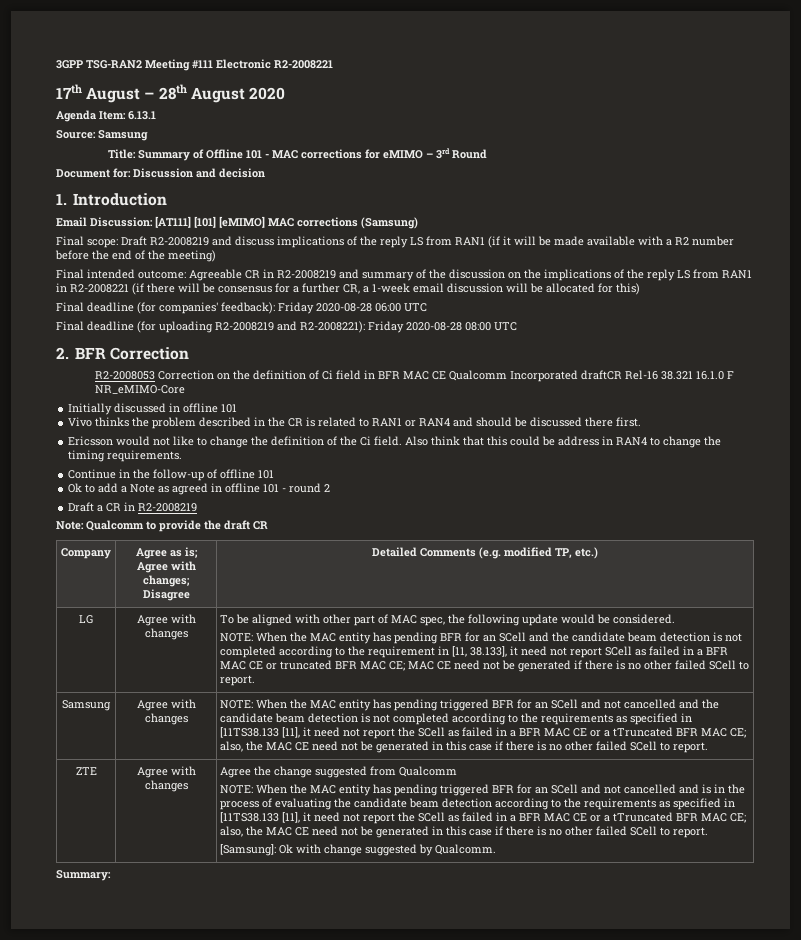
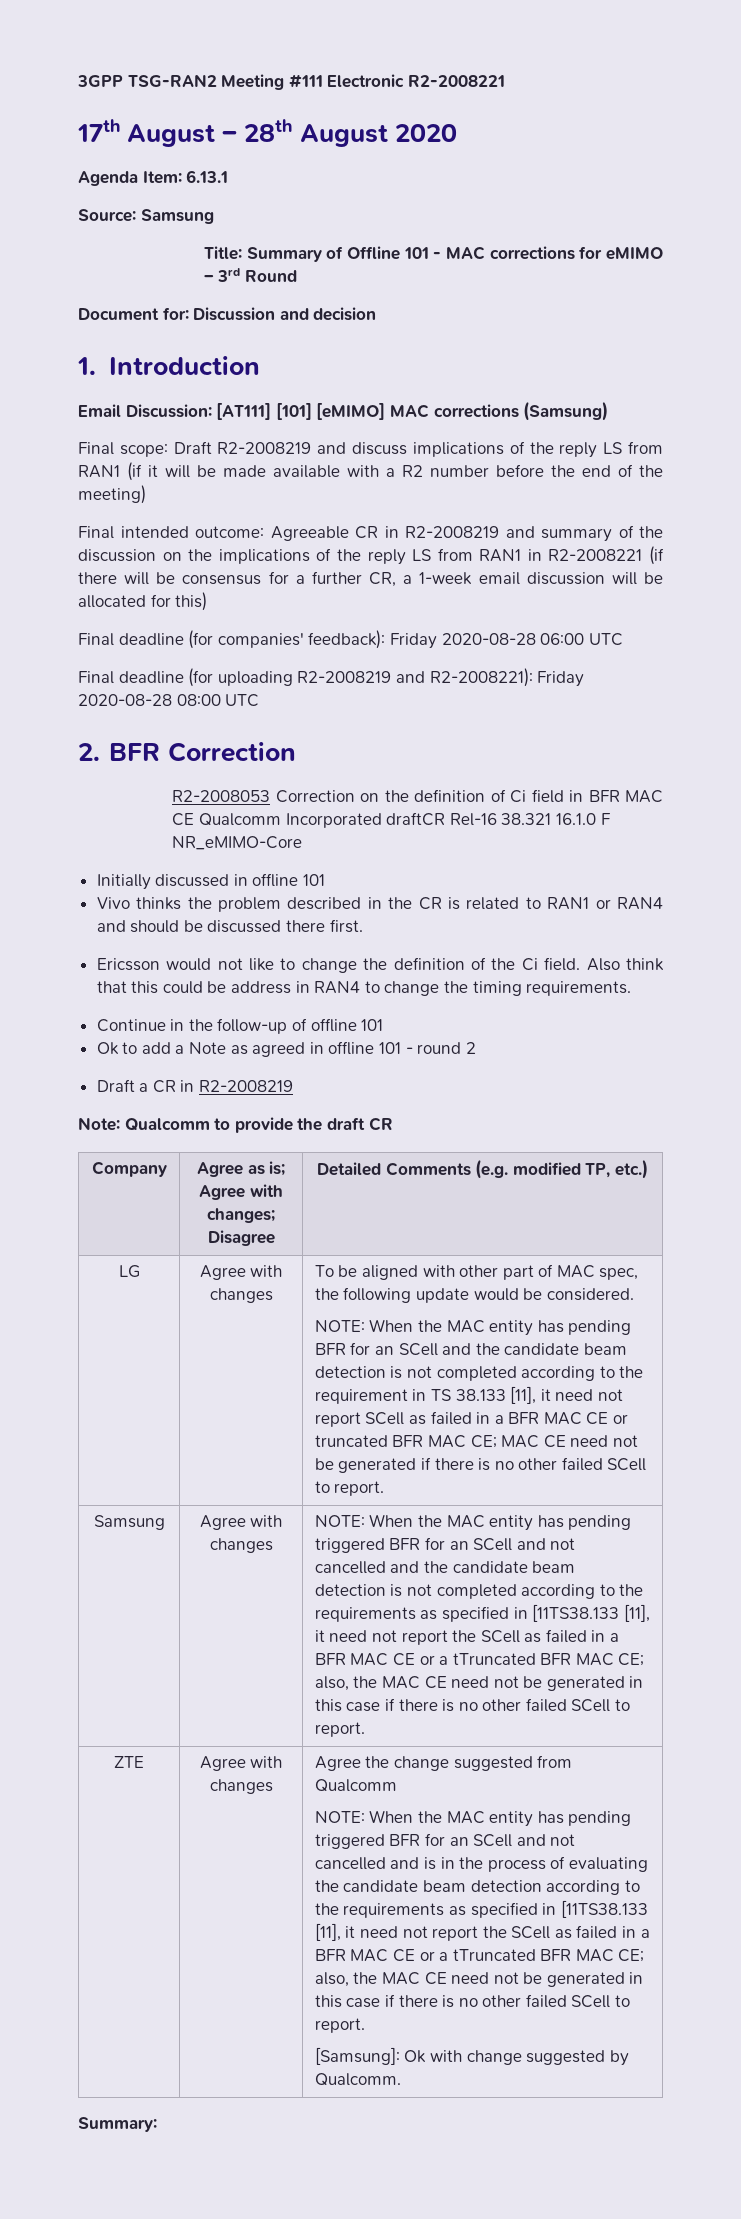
- NOTE: When the MAC entity has pending BFR for an SCell and the candidate beam detection is not completed according to the requirement in [11, 38.133], it need not report SCell as failed in a BFR MAC CE or truncated BFR MAC CE; MAC CE need not be generated if there is no other failed SCell to report.
+ NOTE: When the MAC entity has pending BFR for an SCell and the candidate beam detection is not completed according to the requirement in TS 38.133 [11], it need not report SCell as failed in a BFR MAC CE or truncated BFR MAC CE; MAC CE need not be generated if there is no other failed SCell to report.

